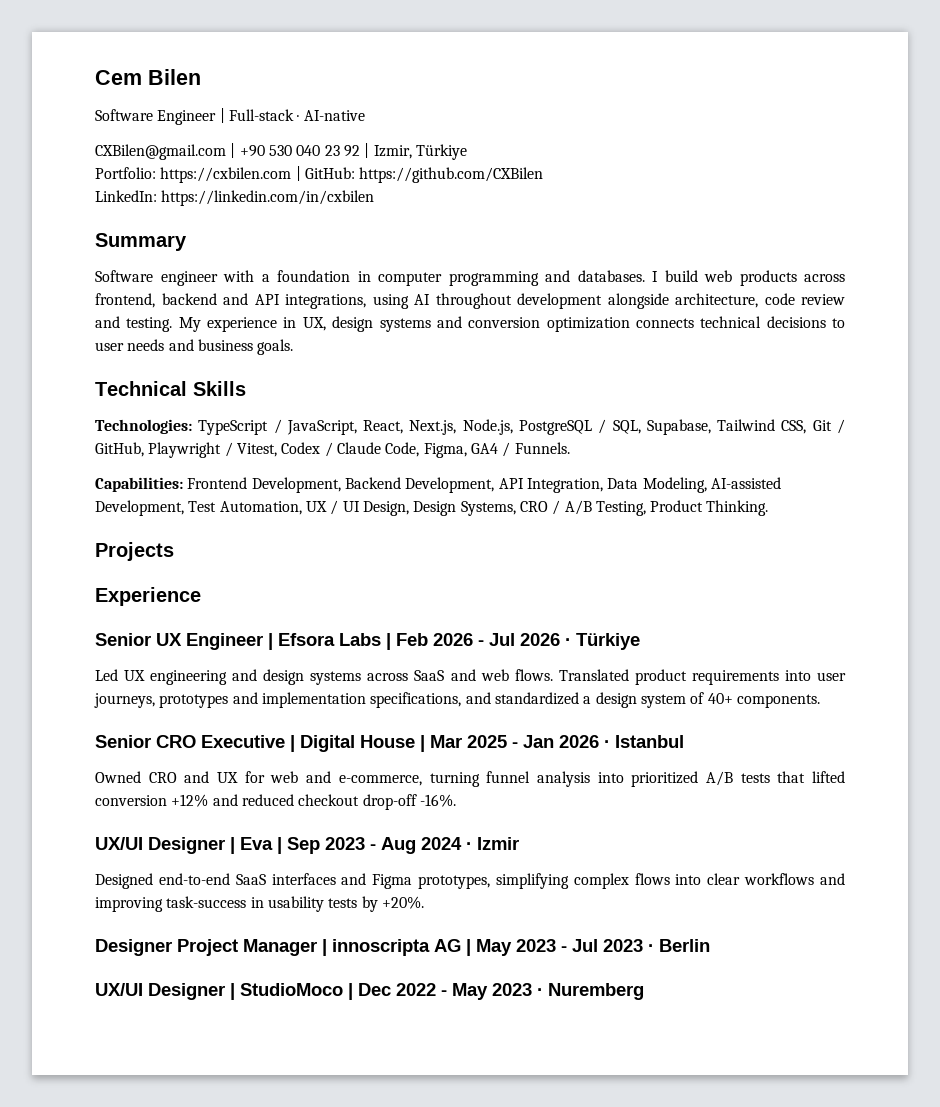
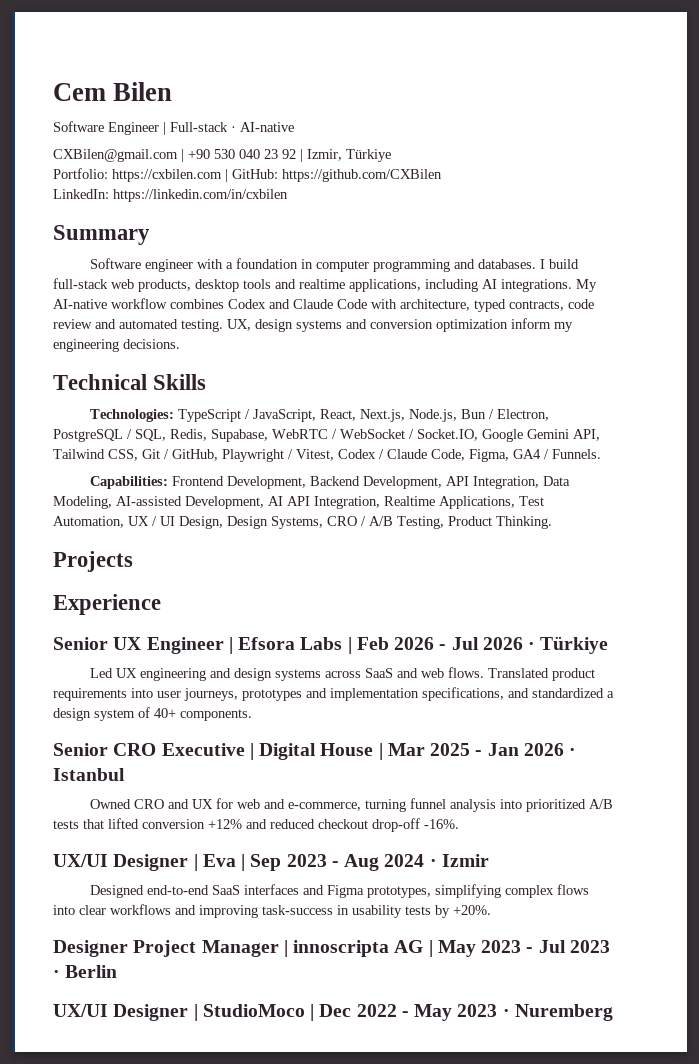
- I build web products across frontend, backend and API integrations, using AI throughout development alongside architecture, code review and testing. My experience in UX, design systems and conversion optimization connects technical decisions to user needs and business goals.
+ I build full-stack web products, desktop tools and realtime applications, including AI integrations. My AI-native workflow combines Codex and Claude Code with architecture, typed contracts, code review and automated testing. UX, design systems and conversion optimization inform my engineering decisions.
- Technologies: TypeScript / JavaScript, React, Next.js, Node.js, PostgreSQL / SQL, Supabase, Tailwind CSS, Git / GitHub, Playwright / Vitest, Codex / Claude Code, Figma, GA4 / Funnels.
+ Technologies: TypeScript / JavaScript, React, Next.js, Node.js, Bun / Electron, PostgreSQL / SQL, Redis, Supabase, WebRTC / WebSocket / Socket.IO, Google Gemini API, Tailwind CSS, Git / GitHub, Playwright / Vitest, Codex / Claude Code, Figma, GA4 / Funnels.
- Capabilities: Frontend Development, Backend Development, API Integration, Data Modeling, AI-assisted Development, Test Automation, UX / UI Design, Design Systems, CRO / A/B Testing, Product Thinking.
+ Capabilities: Frontend Development, Backend Development, API Integration, Data Modeling, AI-assisted Development, AI API Integration, Realtime Applications, Test Automation, UX / UI Design, Design Systems, CRO / A/B Testing, Product Thinking.

